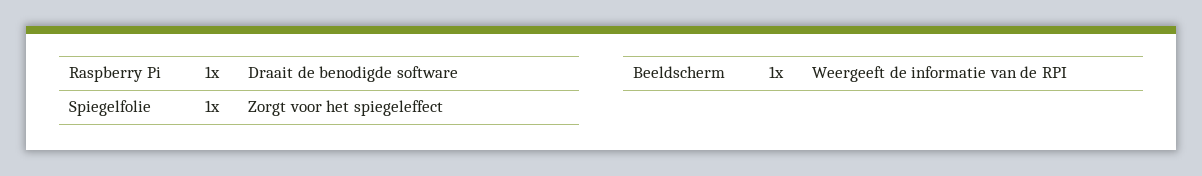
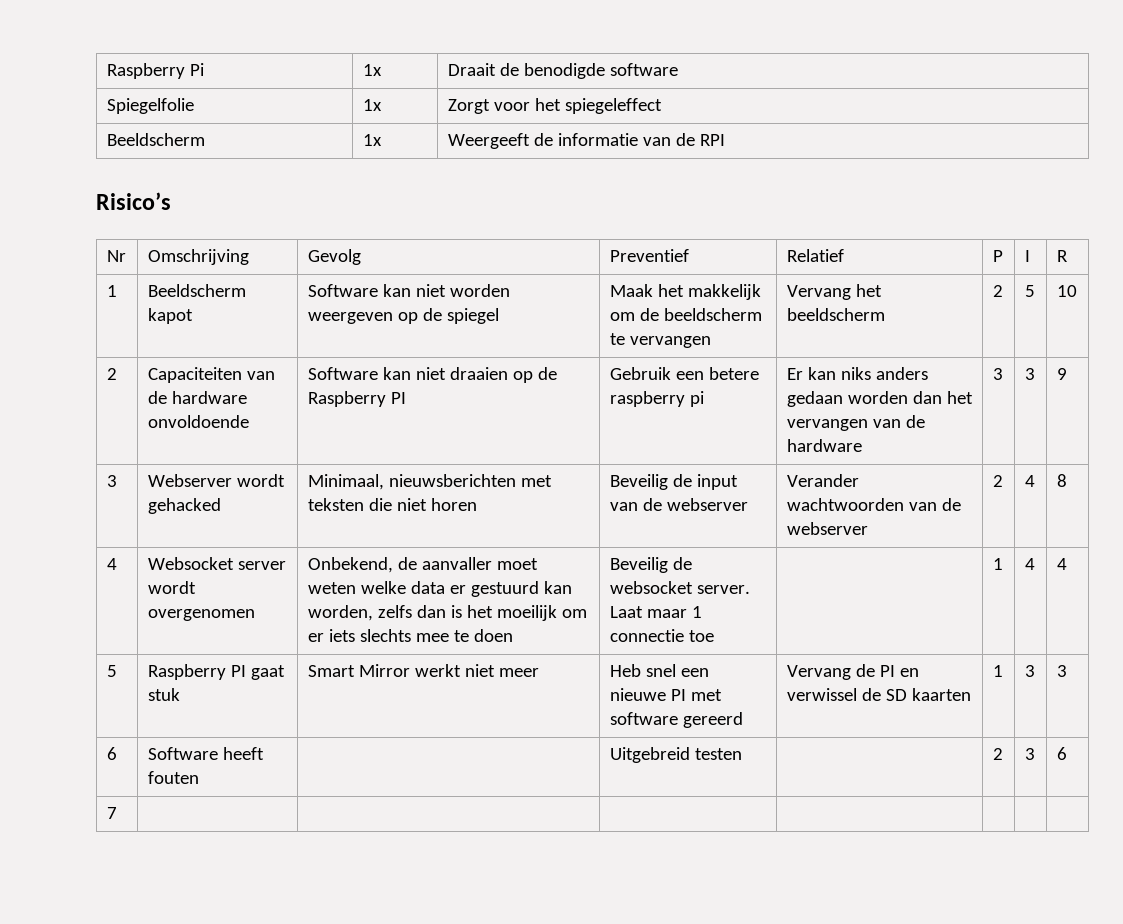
+ Risico’s
+ Nr | Omschrijving | Gevolg | Preventief | Relatief | P | I | R
+ 1 | Beeldscherm kapot | Software kan niet worden weergeven op de spiegel | Maak het makkelijk om de beeldscherm te vervangen | Vervang het beeldscherm | 2 | 5 | 10
+ 2 | Capaciteiten van de hardware onvoldoende | Software kan niet draaien op de Raspberry PI | Gebruik een betere raspberry pi | Er kan niks anders gedaan worden dan het vervangen van de hardware | 3 | 3 | 9
+ 3 | Webserver wordt gehacked | Minimaal, nieuwsberichten met teksten die niet horen | Beveilig de input van de webserver | Verander wachtwoorden van de webserver | 2 | 4 | 8
+ 4 | Websocket server wordt overgenomen | Onbekend, de aanvaller moet weten welke data er gestuurd kan worden, zelfs dan is het moeilijk om er iets slechts mee te doen | Beveilig de websocket server. Laat maar 1 connectie toe | | 1 | 4 | 4
+ 5 | Raspberry PI gaat stuk | Smart Mirror werkt niet meer | Heb snel een nieuwe PI met software gereerd | Vervang de PI en verwissel de SD kaarten | 1 | 3 | 3
+ 6 | Software heeft fouten | | Uitgebreid testen | | 2 | 3 | 6
+ 7 | | | | | | |

